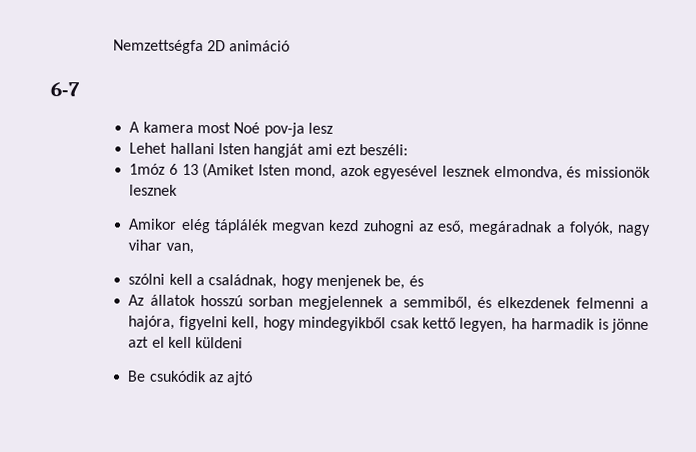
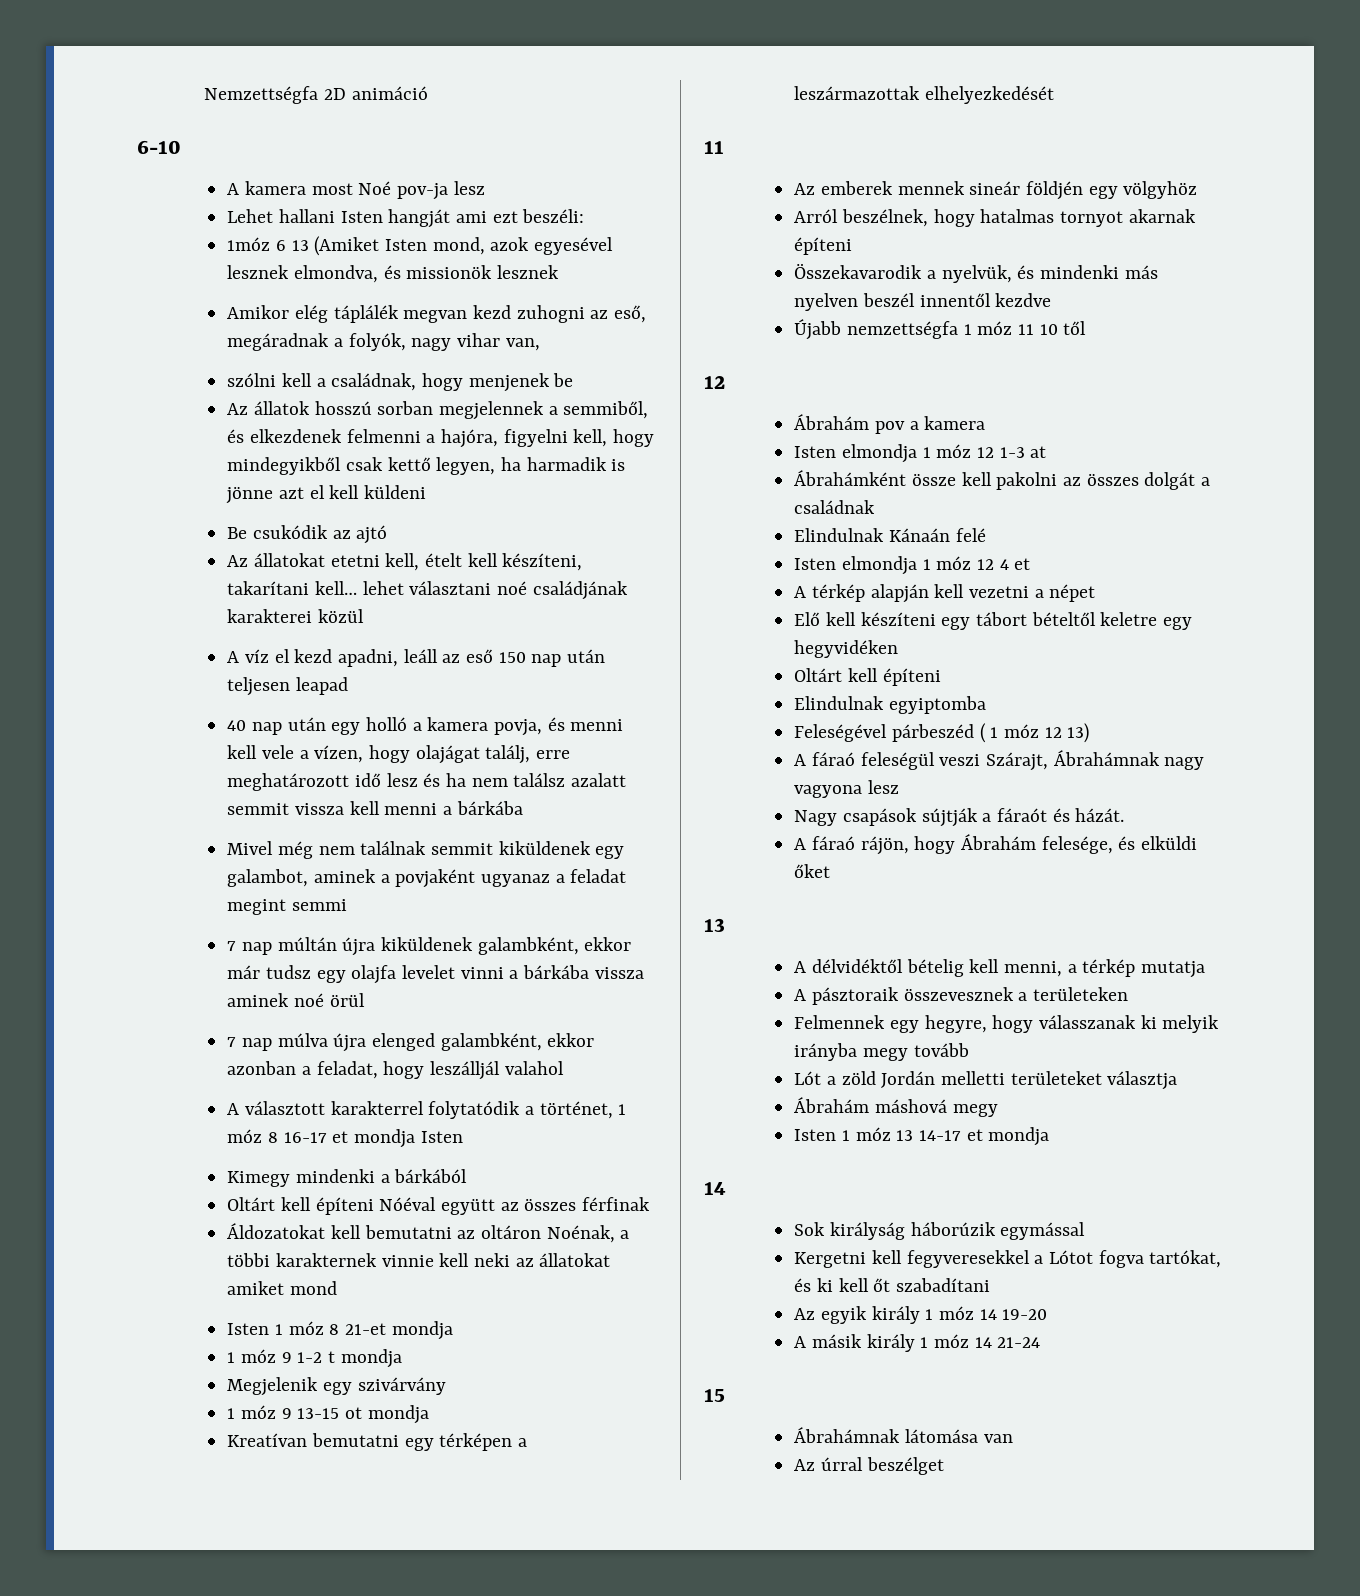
- 6-7
+ 6-10
- szólni kell a családnak, hogy menjenek be, és
+ szólni kell a családnak, hogy menjenek be
+ Az állatokat etetni kell, ételt kell készíteni, takarítani kell… lehet választani noé családjának karakterei közül
+ A víz el kezd apadni, leáll az eső 150 nap után teljesen leapad
+ 40 nap után egy holló a kamera povja, és menni kell vele a vízen, hogy olajágat találj, erre meghatározott idő lesz és ha nem találsz azalatt semmit vissza kell menni a bárkába
+ Mivel még nem találnak semmit kiküldenek egy galambot, aminek a povjaként ugyanaz a feladat megint semmi
+ 7 nap múltán újra kiküldenek galambként, ekkor már tudsz egy olajfa levelet vinni a bárkába vissza aminek noé örül
+ 7 nap múlva újra elenged galambként, ekkor azonban a feladat, hogy leszálljál valahol
+ A választott karakterrel folytatódik a történet, 1 móz 8 16-17 et mondja Isten
+ Kimegy mindenki a bárkából
+ Oltárt kell építeni Nóéval együtt az összes férfinak
+ Áldozatokat kell bemutatni az oltáron Noénak, a többi karakternek vinnie kell neki az állatokat amiket mond
+ Isten 1 móz 8 21-et mondja
+ 1 móz 9 1-2 t mondja
+ Megjelenik egy szivárvány
+ 1 móz 9 13-15 ot mondja
+ Kreatívan bemutatni egy térképen a leszármazottak elhelyezkedését
+ 11
+ Az emberek mennek sineár földjén egy völgyhöz
+ Arról beszélnek, hogy hatalmas tornyot akarnak építeni
+ Összekavarodik a nyelvük, és mindenki más nyelven beszél innentől kezdve
+ Újabb nemzettségfa 1 móz 11 10 től
+ 12
+ Ábrahám pov a kamera
+ Isten elmondja 1 móz 12 1-3 at
+ Ábrahámként össze kell pakolni az összes dolgát a családnak
+ Elindulnak Kánaán felé
+ Isten elmondja 1 móz 12 4 et
+ A térkép alapján kell vezetni a népet
+ Elő kell készíteni egy tábort bételtől keletre egy hegyvidéken
+ Oltárt kell építeni
+ Elindulnak egyiptomba
+ Feleségével párbeszéd ( 1 móz 12 13)
+ A fáraó feleségül veszi Szárajt, Ábrahámnak nagy vagyona lesz
+ Nagy csapások sújtják a fáraót és házát.
+ A fáraó rájön, hogy Ábrahám felesége, és elküldi őket
+ 13
+ A délvidéktől bételig kell menni, a térkép mutatja
+ A pásztoraik összevesznek a területeken
+ Felmennek egy hegyre, hogy válasszanak ki melyik irányba megy tovább
+ Lót a zöld Jordán melletti területeket választja
+ Ábrahám máshová megy
+ Isten 1 móz 13 14-17 et mondja
+ 14
+ Sok királyság háborúzik egymással
+ Kergetni kell fegyveresekkel a Lótot fogva tartókat, és ki kell őt szabadítani
+ Az egyik király 1 móz 14 19-20
+ A másik király 1 móz 14 21-24
+ 15
+ Ábrahámnak látomása van
+ Az úrral beszélget

